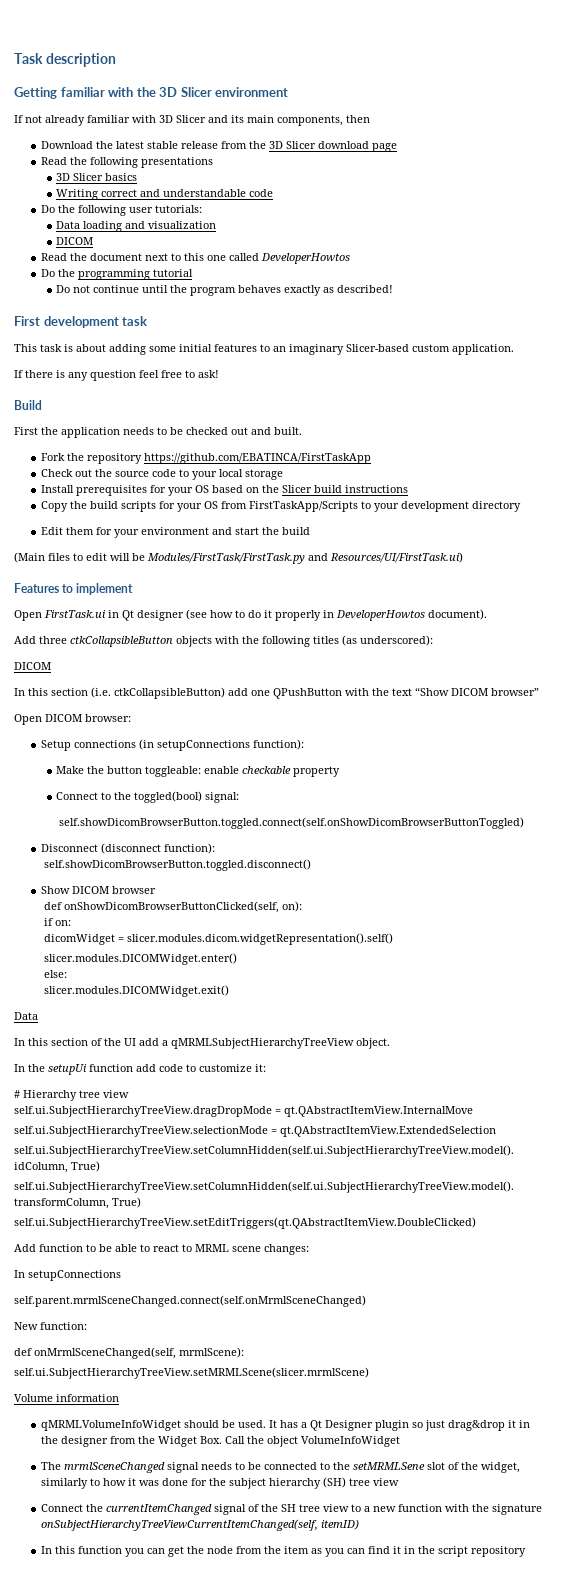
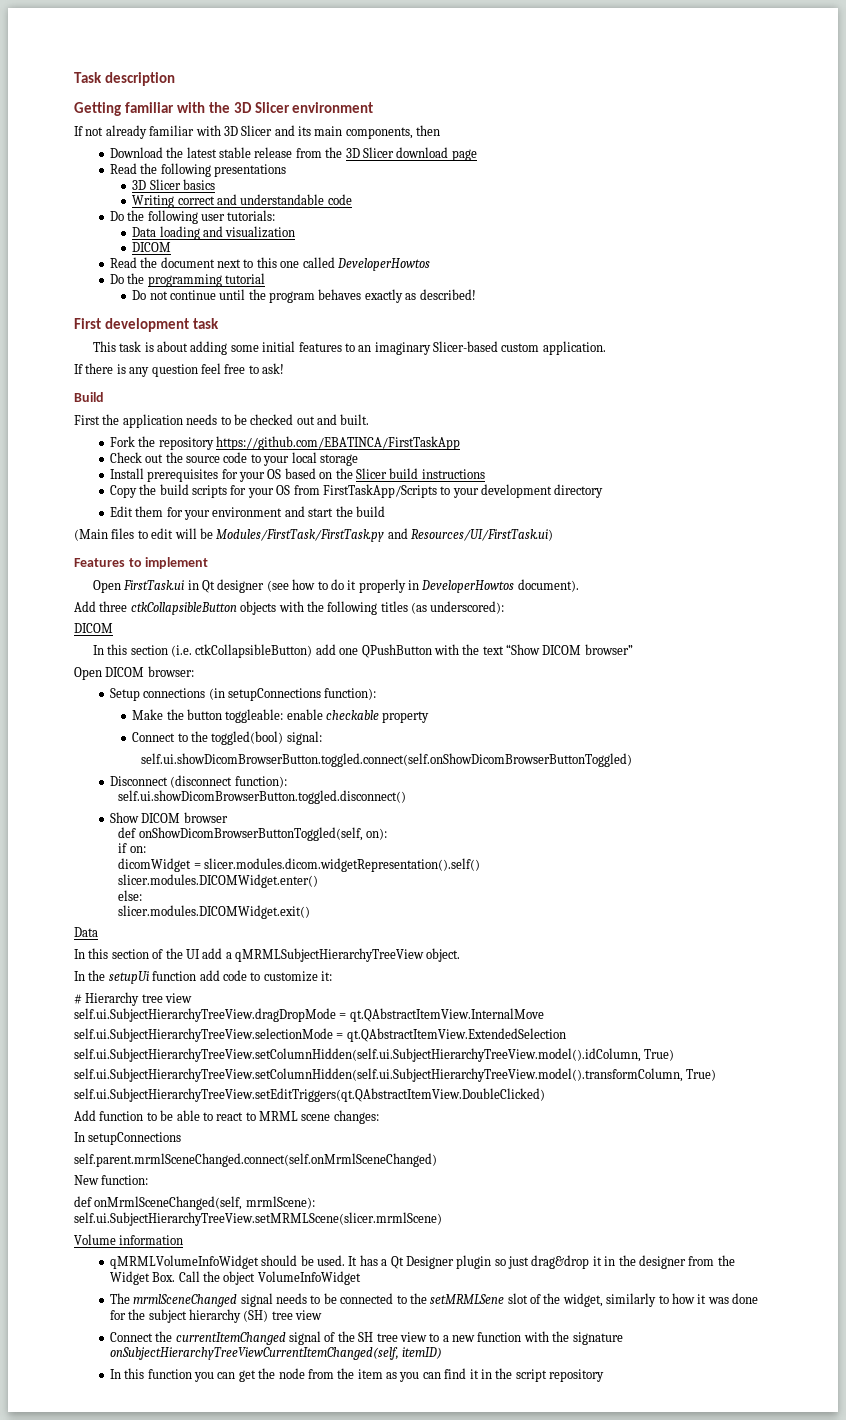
- self.showDicomBrowserButton.toggled.connect(self.onShowDicomBrowserButtonToggled)
+ self.ui.showDicomBrowserButton.toggled.connect(self.onShowDicomBrowserButtonToggled)
- self.showDicomBrowserButton.toggled.disconnect()
+ self.ui.showDicomBrowserButton.toggled.disconnect()
- def onShowDicomBrowserButtonClicked(self, on):
+ def onShowDicomBrowserButtonToggled(self, on):

